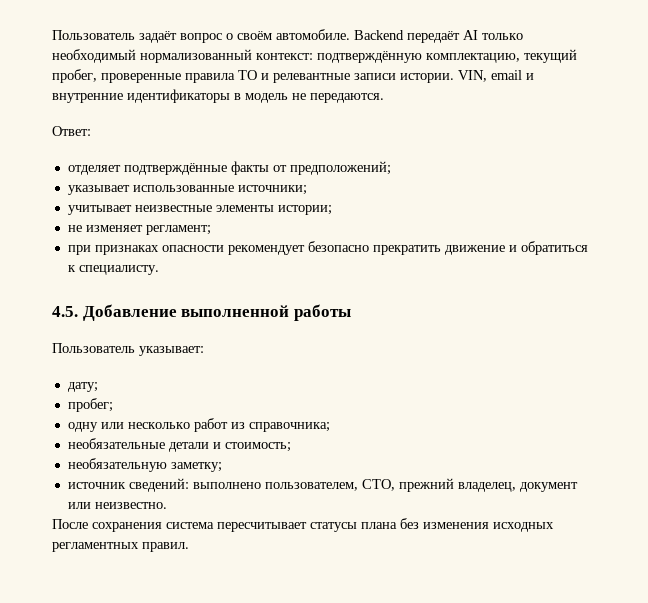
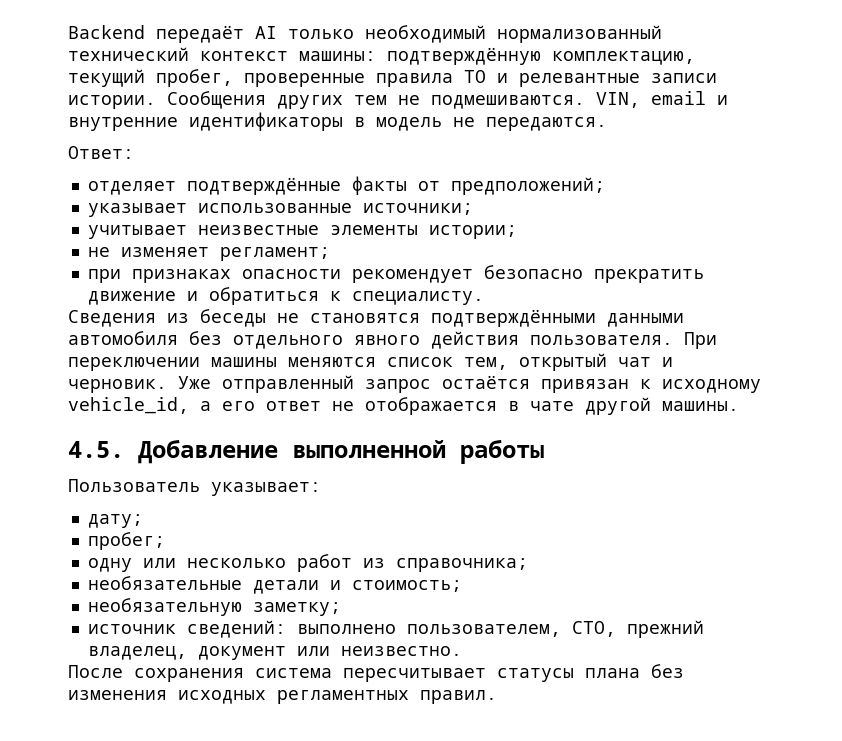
- Пользователь задаёт вопрос о своём автомобиле. Backend передаёт AI только необходимый нормализованный контекст: подтверждённую комплектацию, текущий пробег, проверенные правила ТО и релевантные записи истории.
+ Backend передаёт AI только необходимый нормализованный технический контекст машины: подтверждённую комплектацию, текущий пробег, проверенные правила ТО и релевантные записи истории.
+ Сообщения других тем не подмешиваются.
+ Сведения из беседы не становятся подтверждёнными данными автомобиля без отдельного явного действия пользователя. При переключении машины меняются список тем, открытый чат и черновик. Уже отправленный запрос остаётся привязан к исходному vehicle_id, а его ответ не отображается в чате другой машины.

